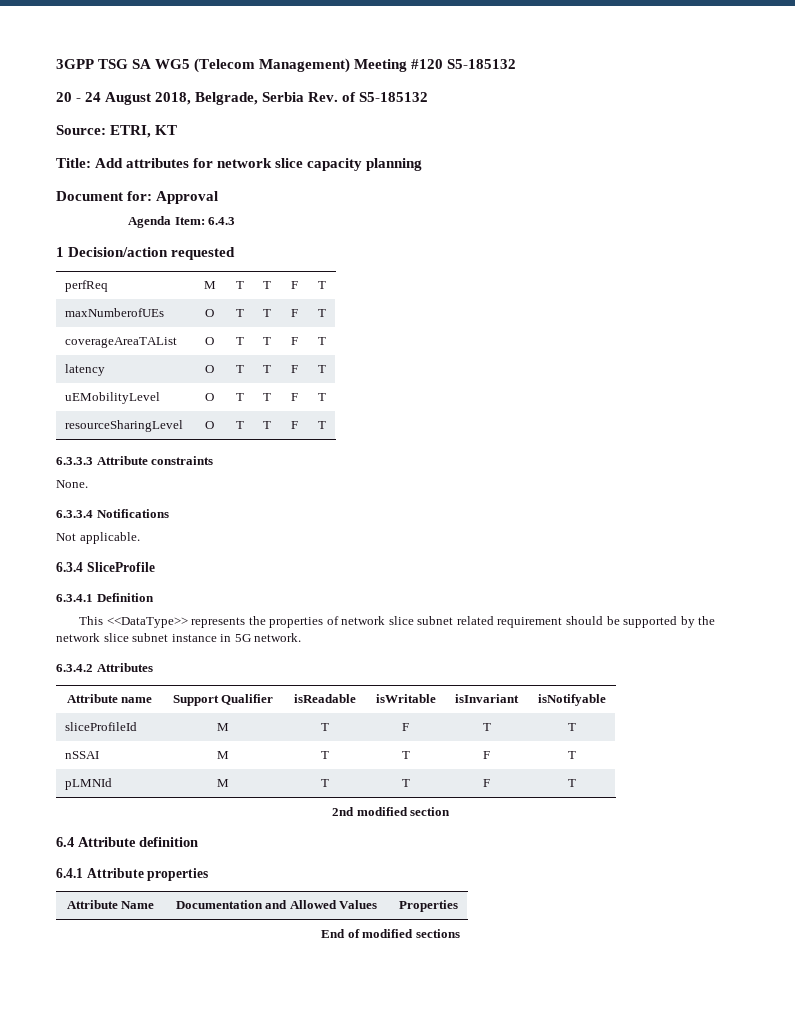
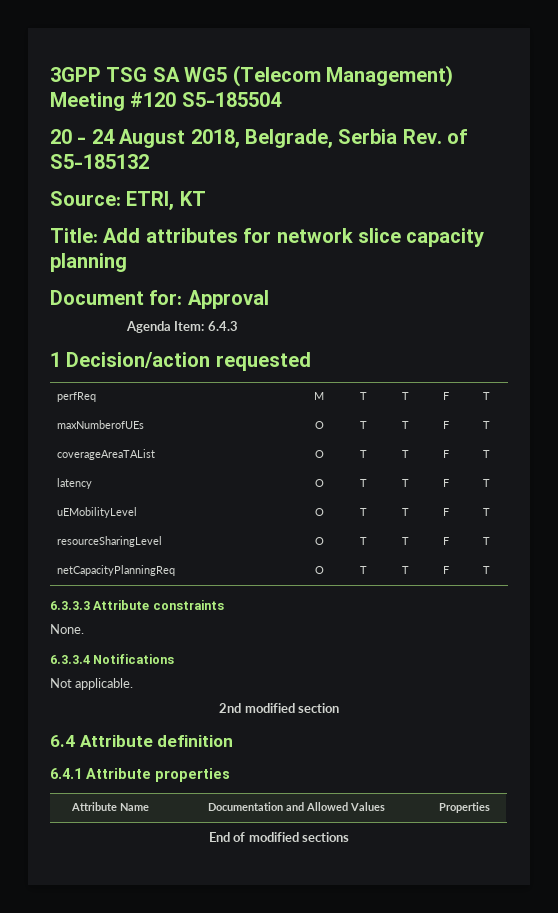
- 3GPP TSG SA WG5 (Telecom Management) Meeting #120 S5-185132
+ 3GPP TSG SA WG5 (Telecom Management) Meeting #120 S5-185504
+ netCapacityPlanningReq | O | T | T | F | T
- 6.3.4 SliceProfile
- 6.3.4.1 Definition
- This <<DataType>> represents the properties of network slice subnet related requirement should be supported by the network slice subnet instance in 5G network.
- 6.3.4.2 Attributes
- Attribute name | Support Qualifier | isReadable | isWritable | isInvariant | isNotifyable
- sliceProfileId | M | T | F | T | T
- nSSAI | M | T | T | F | T
- pLMNId | M | T | T | F | T

